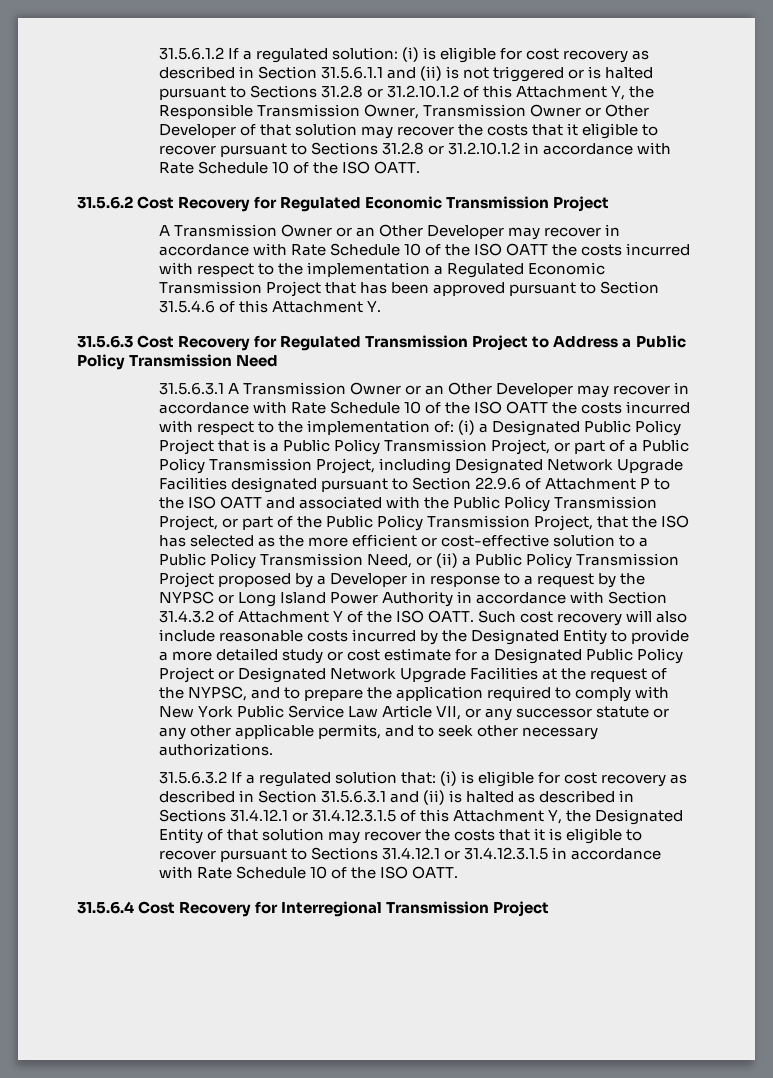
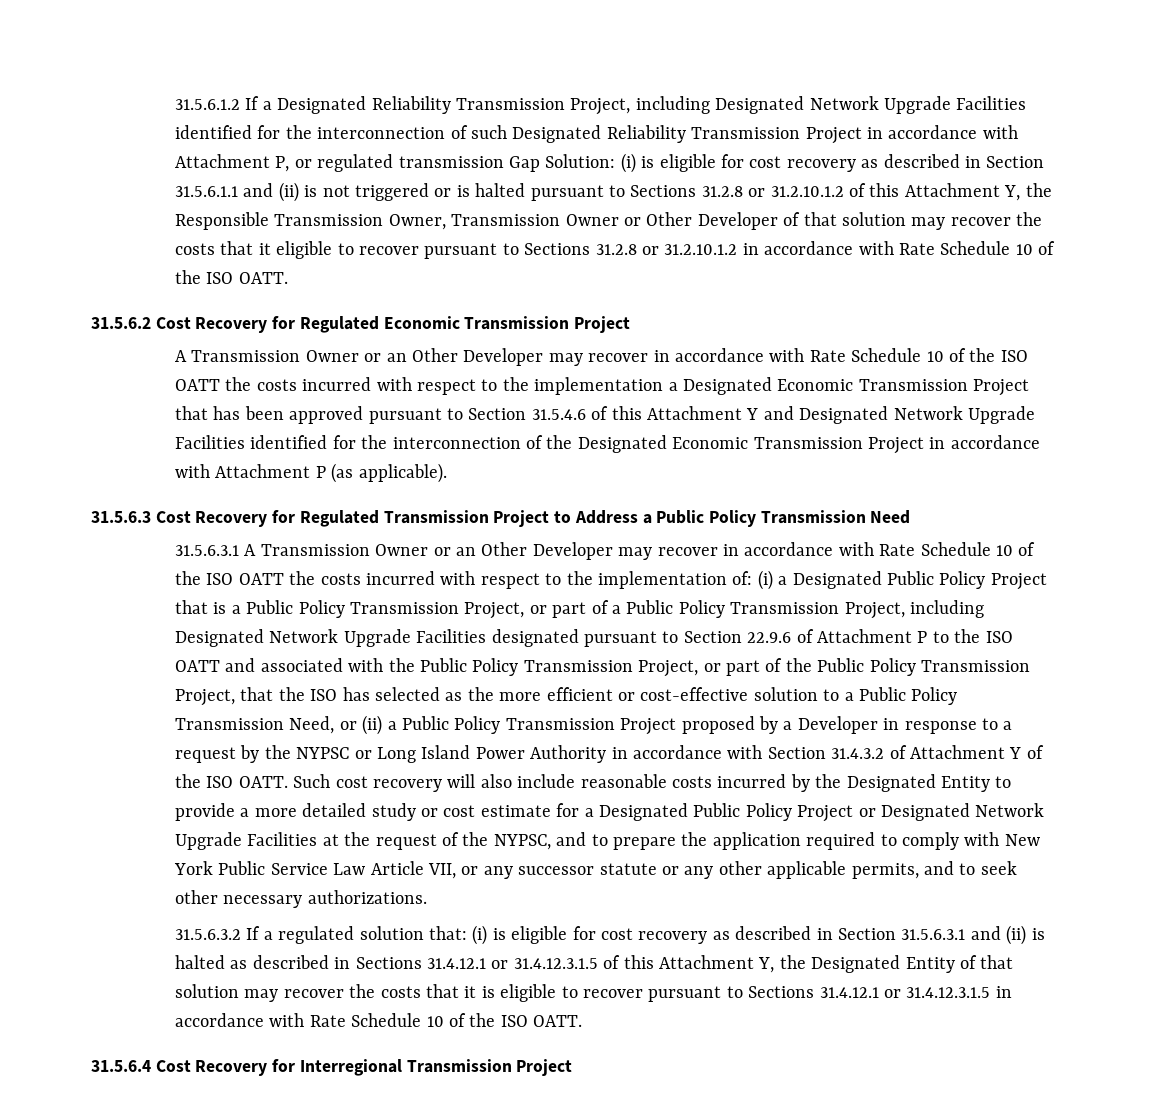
- 31.5.6.1.2 If a regulated solution:
+ 31.5.6.1.2 If a Designated Reliability Transmission Project, including Designated Network Upgrade Facilities identified for the interconnection of such Designated Reliability Transmission Project in accordance with Attachment P, or regulated transmission Gap Solution:
- A Transmission Owner or an Other Developer may recover in accordance with Rate Schedule 10 of the ISO OATT the costs incurred with respect to the implementation a Regulated Economic Transmission Project that has been approved pursuant to Section 31.5.4.6 of this Attachment Y.
+ A Transmission Owner or an Other Developer may recover in accordance with Rate Schedule 10 of the ISO OATT the costs incurred with respect to the implementation a Designated Economic Transmission Project that has been approved pursuant to Section 31.5.4.6 of this Attachment Y and Designated Network Upgrade Facilities identified for the interconnection of the Designated Economic Transmission Project in accordance with Attachment P (as applicable).

